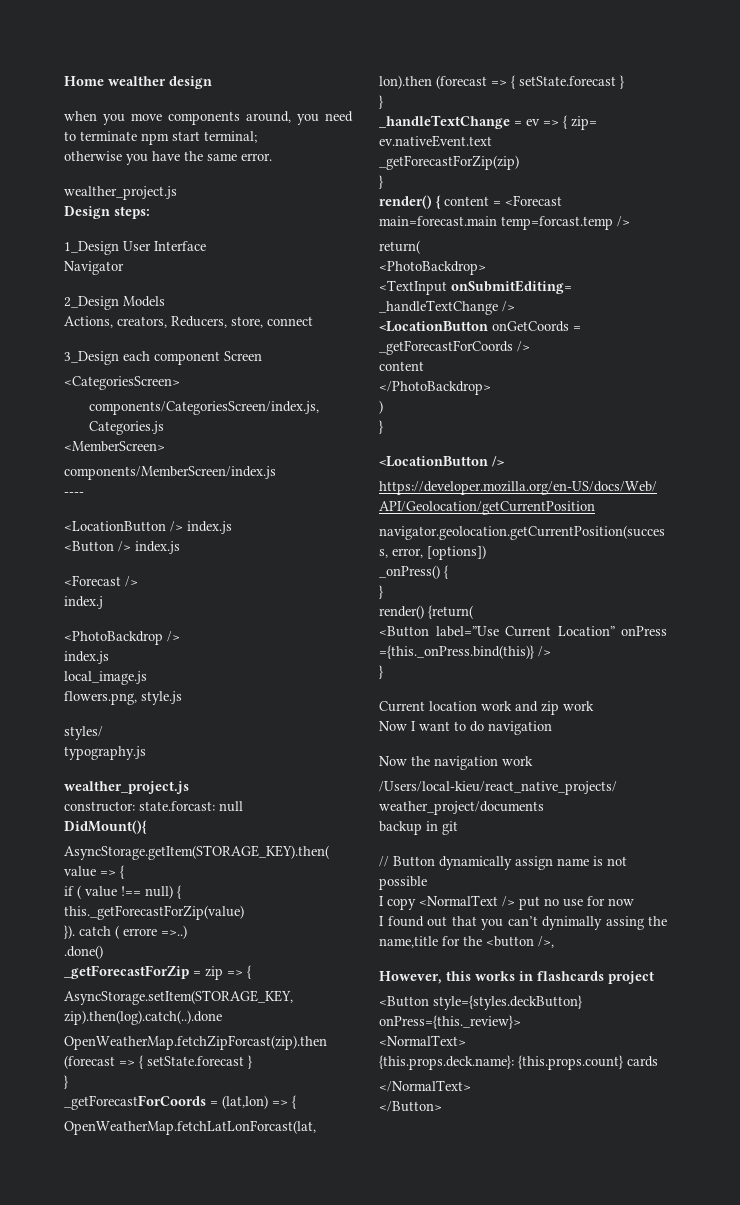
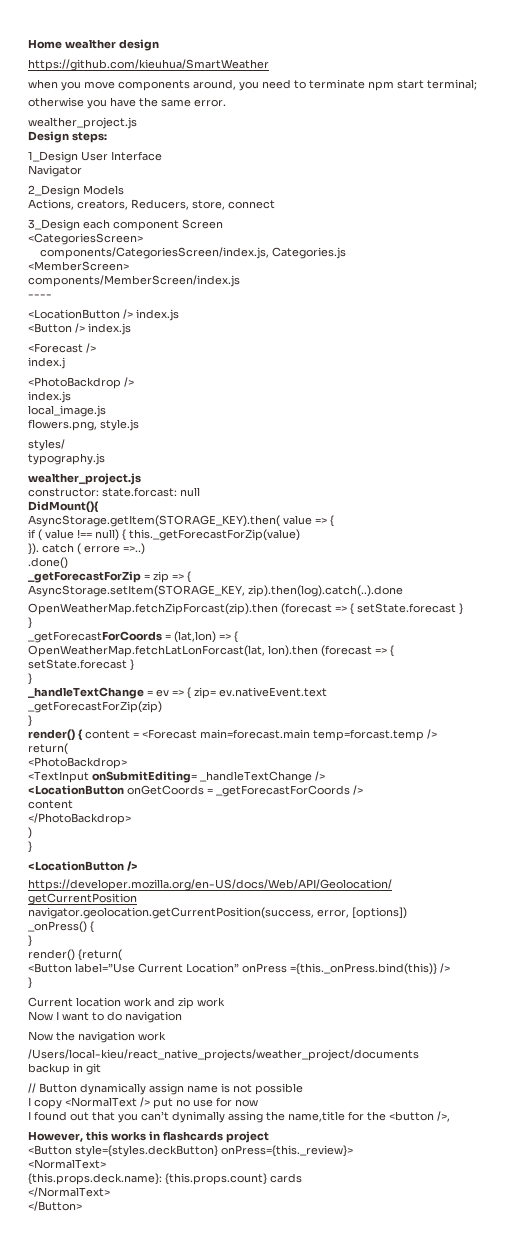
+ https://github.com/kieuhua/SmartWeather

